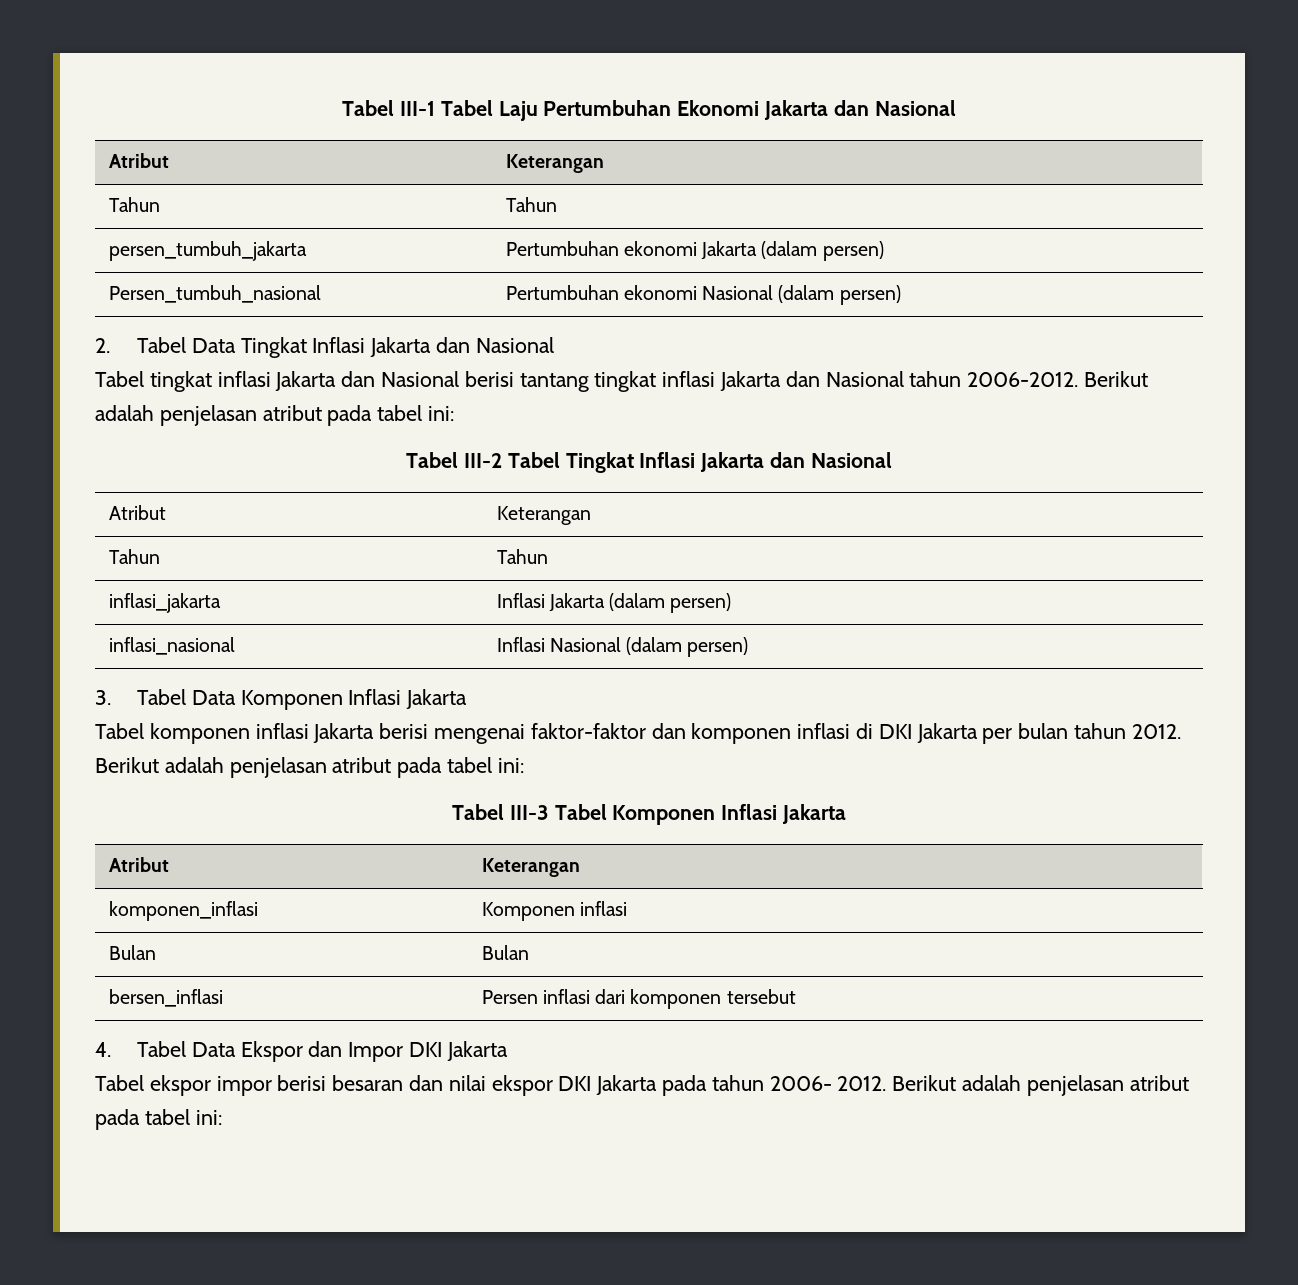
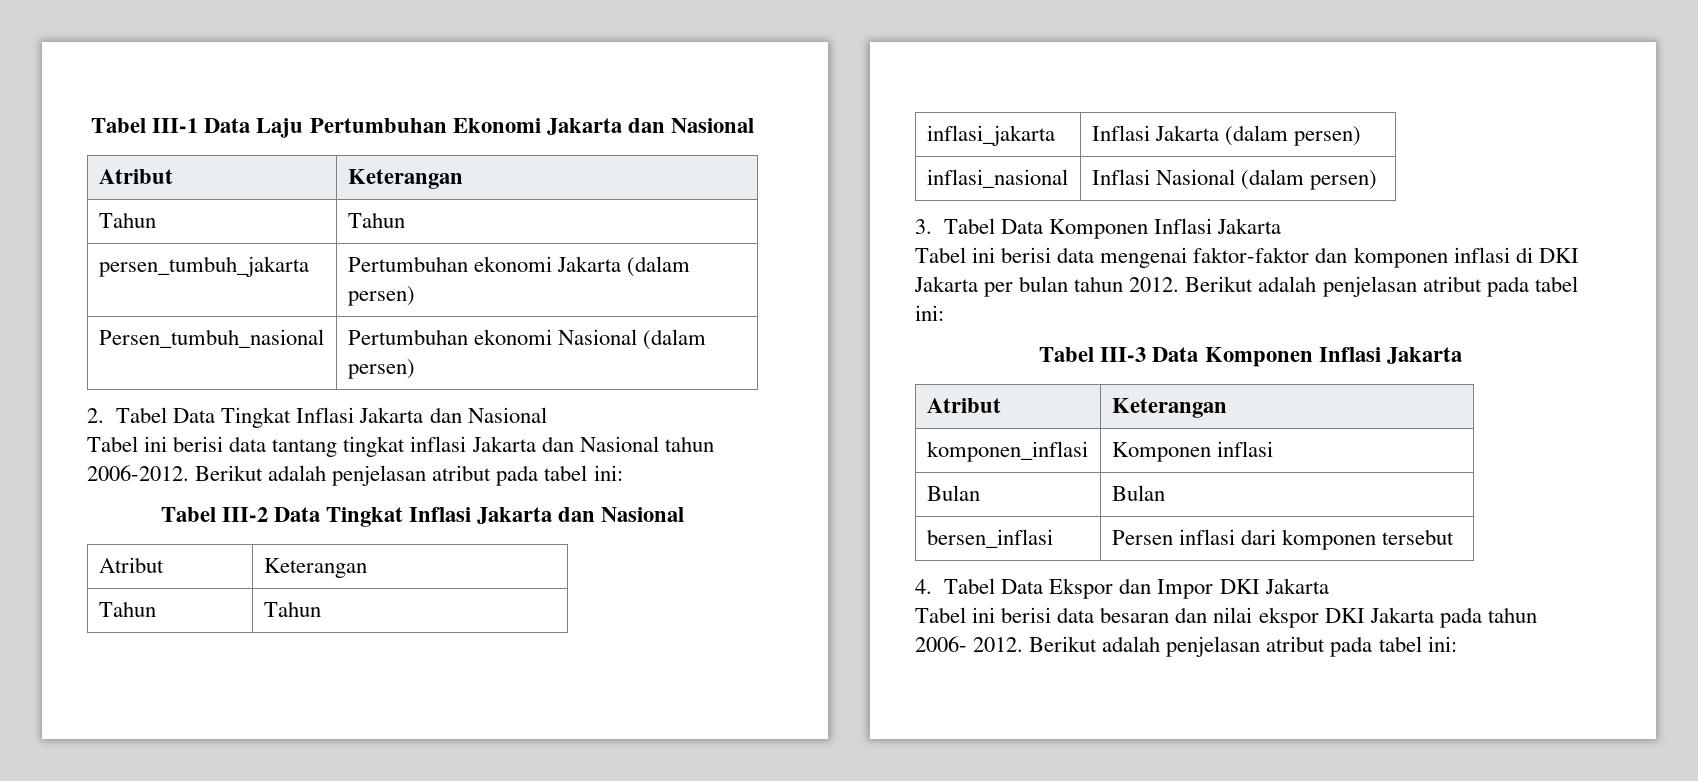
- Tabel III-1 Tabel Laju Pertumbuhan Ekonomi Jakarta dan Nasional
+ Tabel III-1 Data Laju Pertumbuhan Ekonomi Jakarta dan Nasional
- Tabel tingkat inflasi Jakarta dan Nasional berisi tantang tingkat inflasi Jakarta dan Nasional tahun 2006-2012.
+ Tabel ini berisi data tantang tingkat inflasi Jakarta dan Nasional tahun 2006-2012.
- Tabel III-2 Tabel Tingkat Inflasi Jakarta dan Nasional
+ Tabel III-2 Data Tingkat Inflasi Jakarta dan Nasional
- Tabel komponen inflasi Jakarta berisi mengenai faktor-faktor dan komponen inflasi di DKI Jakarta per bulan tahun 2012.
+ Tabel ini berisi data mengenai faktor-faktor dan komponen inflasi di DKI Jakarta per bulan tahun 2012.
- Tabel III-3 Tabel Komponen Inflasi Jakarta
+ Tabel III-3 Data Komponen Inflasi Jakarta
- Tabel ekspor impor berisi besaran dan nilai ekspor DKI Jakarta pada tahun 2006- 2012.
+ Tabel ini berisi data besaran dan nilai ekspor DKI Jakarta pada tahun 2006- 2012.

